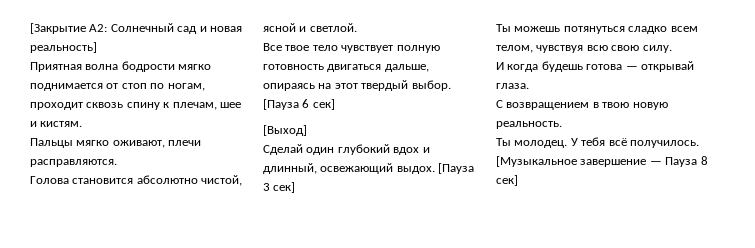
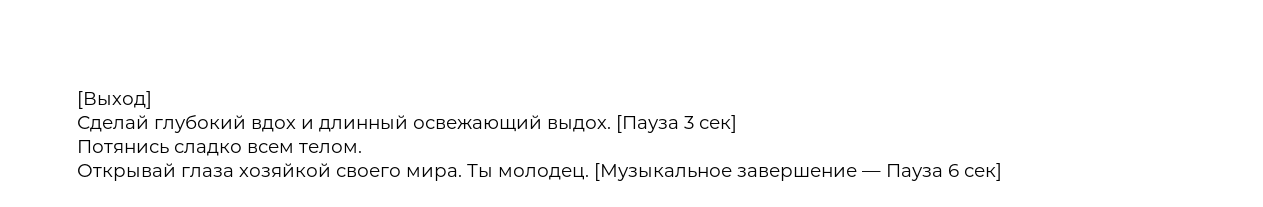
- [Закрытие А2: Солнечный сад и новая реальность]
- Приятная волна бодрости мягко поднимается от стоп по ногам, проходит сквозь спину к плечам, шее и кистям.
- Пальцы мягко оживают, плечи расправляются.
- Голова становится абсолютно чистой, ясной и светлой.
- Все твое тело чувствует полную готовность двигаться дальше, опираясь на этот твердый выбор. [Пауза 6 сек]
- Сделай один глубокий вдох и длинный, освежающий выдох.
+ Сделай глубокий вдох и длинный освежающий выдох.
- Ты можешь потянуться сладко всем телом, чувствуя всю свою силу.
- И когда будешь готова — открывай глаза.
- С возвращением в твою новую реальность.
- Ты молодец. У тебя всё получилось.
+ Потянись сладко всем телом.
+ Открывай глаза хозяйкой своего мира. Ты молодец.
- [Музыкальное завершение — Пауза 8 сек]
+ [Музыкальное завершение — Пауза 6 сек]

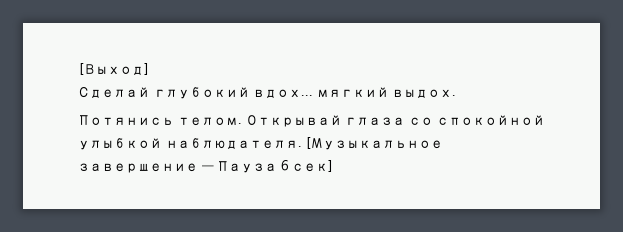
- Сделай глубокий вдох и длинный освежающий выдох. [Пауза 3 сек]
+ Сделай глубокий вдох... мягкий выдох.
- Потянись сладко всем телом.
- Открывай глаза хозяйкой своего мира. Ты молодец.
+ Потянись телом. Открывай глаза со спокойной улыбкой наблюдателя.

